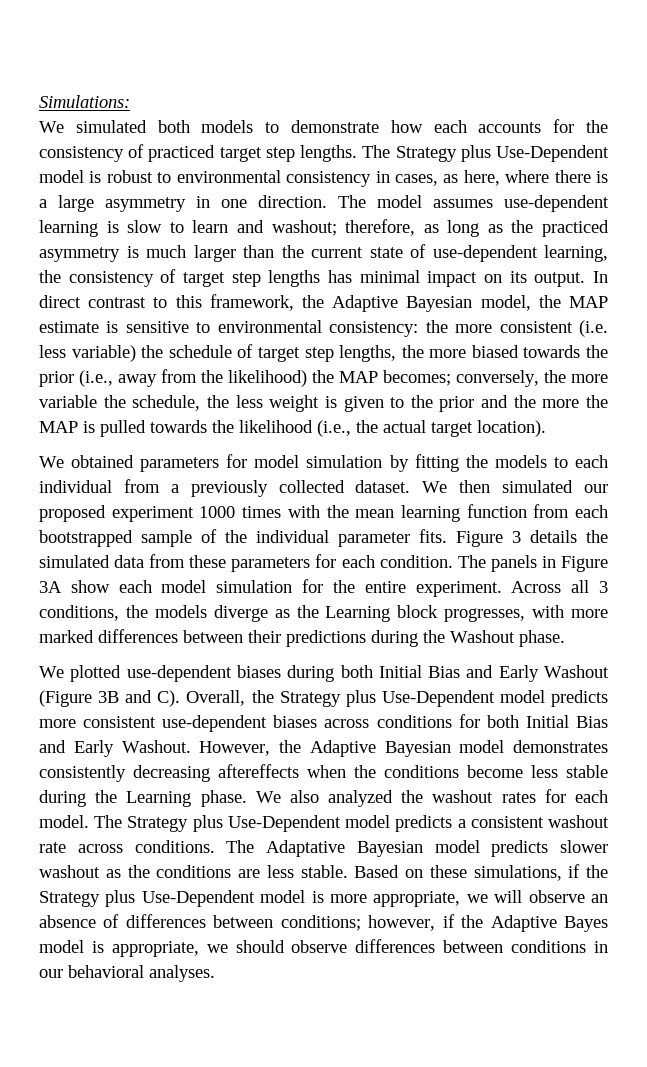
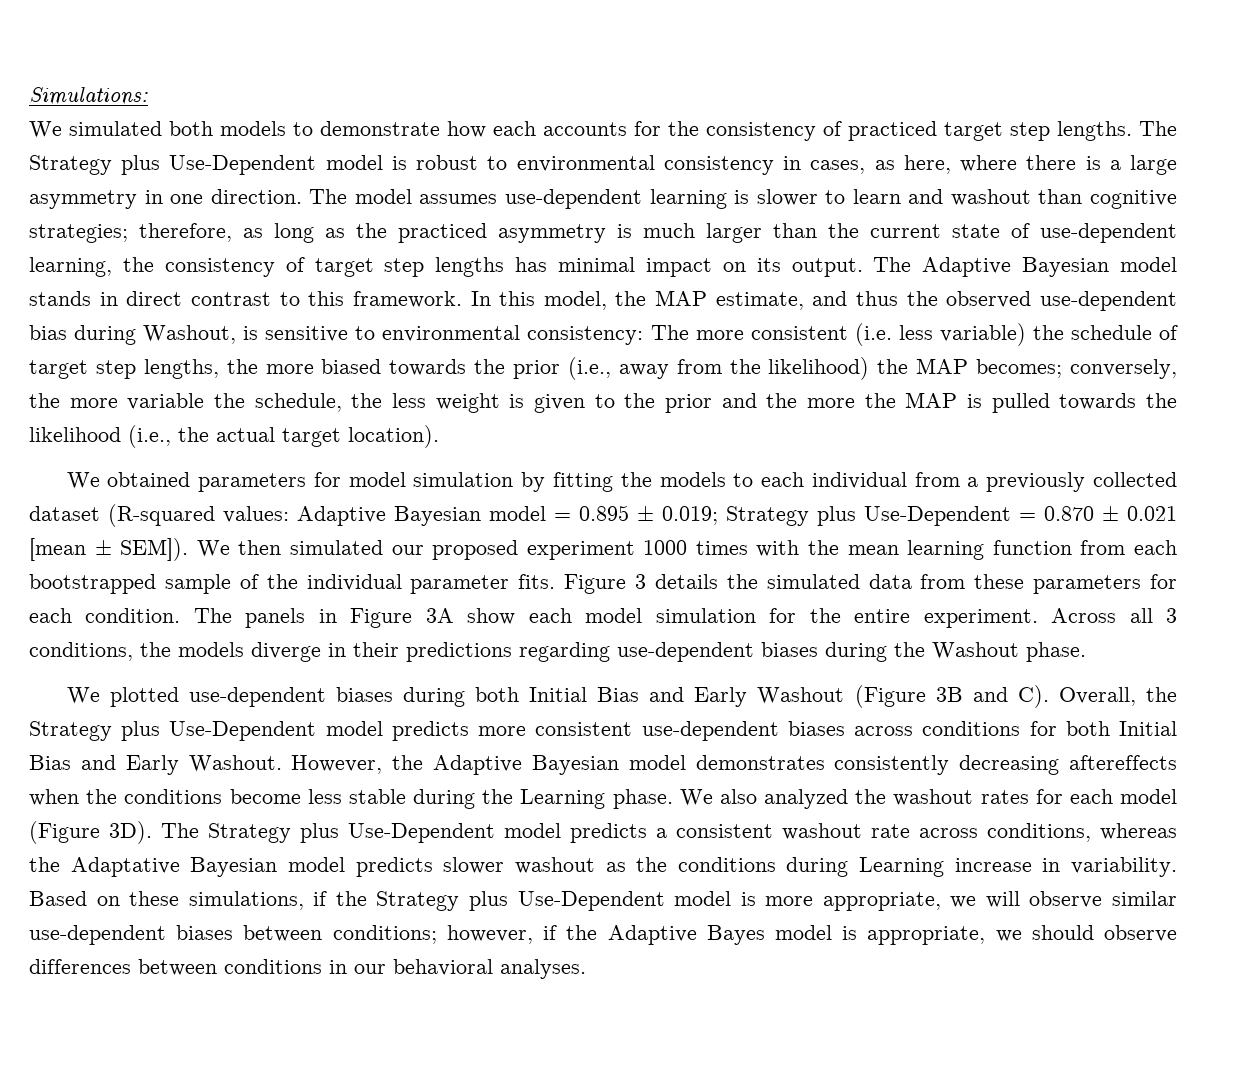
- The model assumes use-dependent learning is slow to learn and washout; therefore, as long as the practiced asymmetry is much larger than the current state of use-dependent learning, the consistency of target step lengths has minimal impact on its output.
+ The model assumes use-dependent learning is slower to learn and washout than cognitive strategies; therefore, as long as the practiced asymmetry is much larger than the current state of use-dependent learning, the consistency of target step lengths has minimal impact on its output.
- In direct contrast to this framework, the Adaptive Bayesian model, the MAP estimate is sensitive to environmental consistency: the more consistent (i.e. less variable) the schedule of target step lengths, the more biased towards the prior (i.e., away from the likelihood) the MAP becomes; conversely, the more variable the schedule, the less weight is given to the prior and the more the MAP is pulled towards the likelihood (i.e., the actual target location).
+ The Adaptive Bayesian model stands in direct contrast to this framework. In this model, the MAP estimate, and thus the observed use-dependent bias during Washout, is sensitive to environmental consistency: The more consistent (i.e. less variable) the schedule of target step lengths, the more biased towards the prior (i.e., away from the likelihood) the MAP becomes; conversely, the more variable the schedule, the less weight is given to the prior and the more the MAP is pulled towards the likelihood (i.e., the actual target location).
- We obtained parameters for model simulation by fitting the models to each individual from a previously collected dataset.
+ We obtained parameters for model simulation by fitting the models to each individual from a previously collected dataset (R-squared values: Adaptive Bayesian model = 0.895 ± 0.019; Strategy plus Use-Dependent = 0.870 ± 0.021 [mean ± SEM]).
- Across all 3 conditions, the models diverge as the Learning block progresses, with more marked differences between their predictions during the Washout phase.
+ Across all 3 conditions, the models diverge in their predictions regarding use-dependent biases during the Washout phase.
- We also analyzed the washout rates for each model.
+ We also analyzed the washout rates for each model (Figure 3D).
- The Strategy plus Use-Dependent model predicts a consistent washout rate across conditions. The Adaptative Bayesian model predicts slower washout as the conditions are less stable.
+ The Strategy plus Use-Dependent model predicts a consistent washout rate across conditions, whereas the Adaptative Bayesian model predicts slower washout as the conditions during Learning increase in variability.
- Based on these simulations, if the Strategy plus Use-Dependent model is more appropriate, we will observe an absence of differences between conditions; however, if the Adaptive Bayes model is appropriate, we should observe differences between conditions in our behavioral analyses.
+ Based on these simulations, if the Strategy plus Use-Dependent model is more appropriate, we will observe similar use-dependent biases between conditions; however, if the Adaptive Bayes model is appropriate, we should observe differences between conditions in our behavioral analyses.

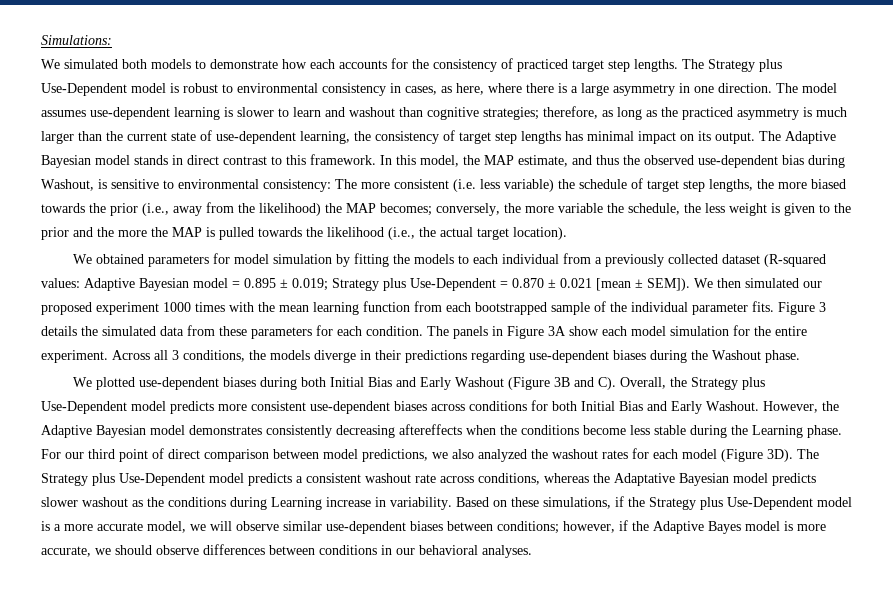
- We also analyzed the washout rates for each model (Figure 3D).
+ For our third point of direct comparison between model predictions, we also analyzed the washout rates for each model (Figure 3D).
- Based on these simulations, if the Strategy plus Use-Dependent model is more appropriate, we will observe similar use-dependent biases between conditions; however, if the Adaptive Bayes model is appropriate, we should observe differences between conditions in our behavioral analyses.
+ Based on these simulations, if the Strategy plus Use-Dependent model is a more accurate model, we will observe similar use-dependent biases between conditions; however, if the Adaptive Bayes model is more accurate, we should observe differences between conditions in our behavioral analyses.

